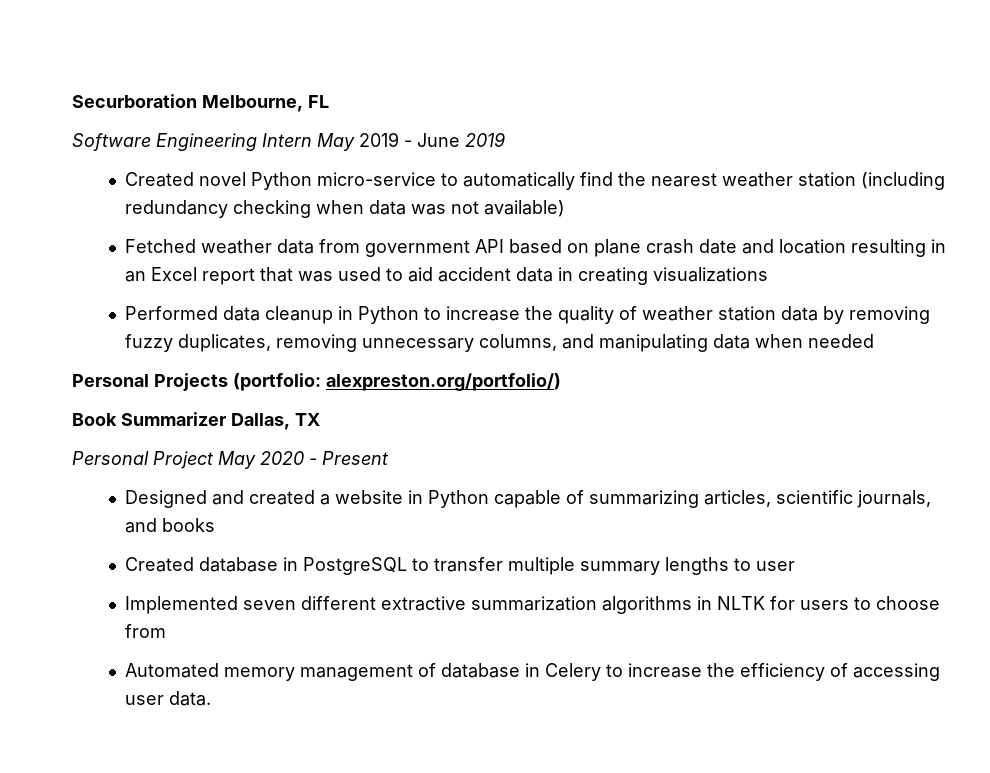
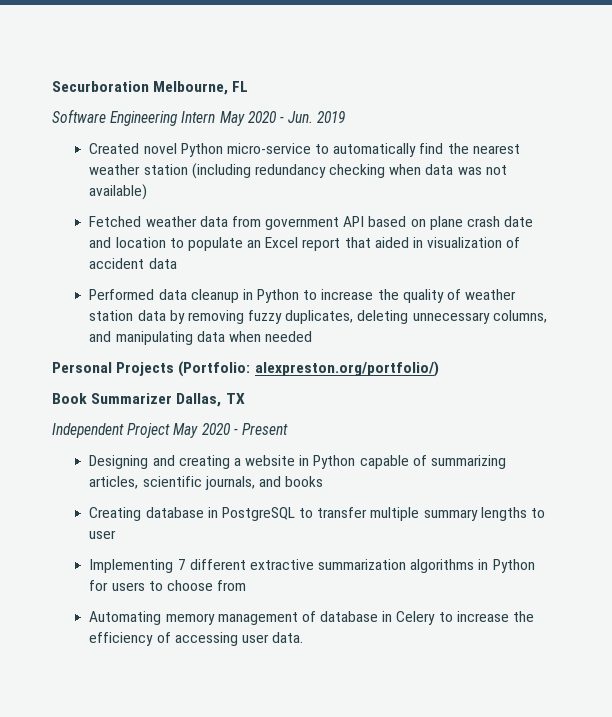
- Software Engineering Intern May 2019 - June 2019
+ Software Engineering Intern May 2020 - Jun. 2019
- Fetched weather data from government API based on plane crash date and location resulting in an Excel report that was used to aid accident data in creating visualizations
+ Fetched weather data from government API based on plane crash date and location to populate an Excel report that aided in visualization of accident data
- Performed data cleanup in Python to increase the quality of weather station data by removing fuzzy duplicates, removing unnecessary columns, and manipulating data when needed
+ Performed data cleanup in Python to increase the quality of weather station data by removing fuzzy duplicates, deleting unnecessary columns, and manipulating data when needed
- Personal Projects (portfolio: alexpreston.org/portfolio/)
+ Personal Projects (Portfolio: alexpreston.org/portfolio/)
- Personal Project May 2020 - Present
+ Independent Project May 2020 - Present
- Designed and created a website in Python capable of summarizing articles, scientific journals, and books
+ Designing and creating a website in Python capable of summarizing articles, scientific journals, and books
- Created database in PostgreSQL to transfer multiple summary lengths to user
+ Creating database in PostgreSQL to transfer multiple summary lengths to user
- Implemented seven different extractive summarization algorithms in NLTK for users to choose from
+ Implementing 7 different extractive summarization algorithms in Python for users to choose from
- Automated memory management of database in Celery to increase the efficiency of accessing user data.
+ Automating memory management of database in Celery to increase the efficiency of accessing user data.

